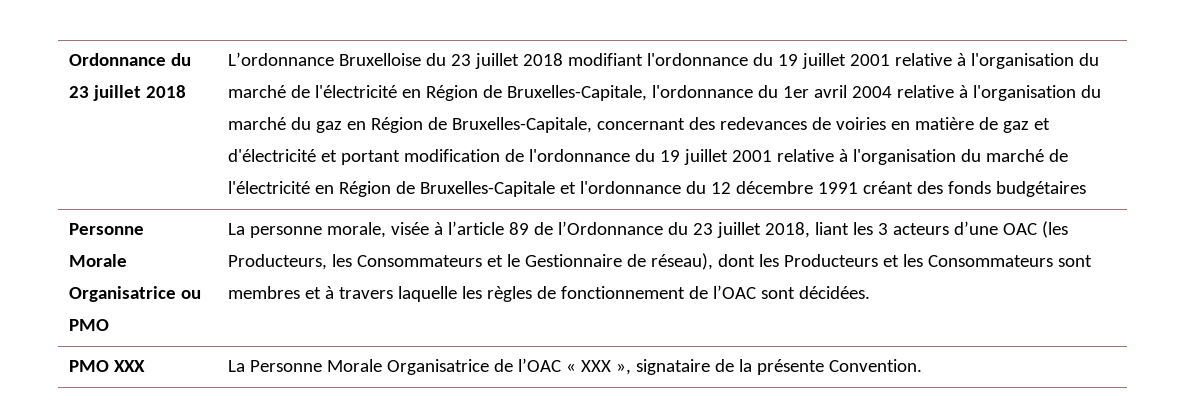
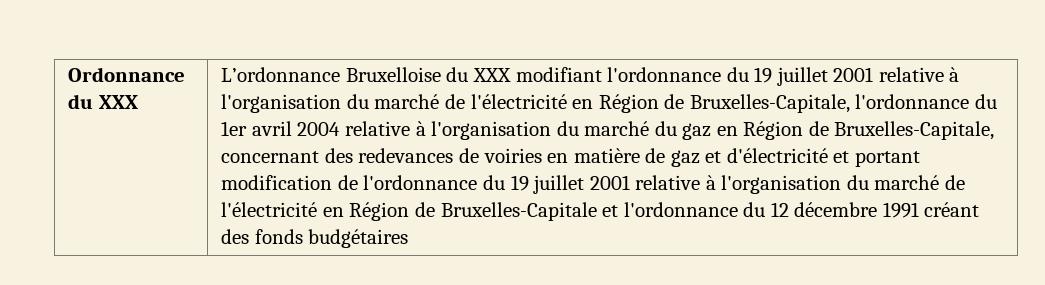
- Ordonnance du 23 juillet 2018
+ Ordonnance du XXX
- L’ordonnance Bruxelloise du 23 juillet 2018 modifiant l'ordonnance du 19 juillet 2001 relative à l'organisation du marché de l'électricité en Région de Bruxelles-Capitale, l'ordonnance du 1er avril 2004 relative à l'organisation du marché du gaz en Région de Bruxelles-Capitale, concernant des redevances de voiries en matière de gaz et d'électricité et portant modification de l'ordonnance du 19 juillet 2001 relative à l'organisation du marché de l'électricité en Région de Bruxelles-Capitale et l'ordonnance du 12 décembre 1991 créant des fonds budgétaires
+ L’ordonnance Bruxelloise du XXX modifiant l'ordonnance du 19 juillet 2001 relative à l'organisation du marché de l'électricité en Région de Bruxelles-Capitale, l'ordonnance du 1er avril 2004 relative à l'organisation du marché du gaz en Région de Bruxelles-Capitale, concernant des redevances de voiries en matière de gaz et d'électricité et portant modification de l'ordonnance du 19 juillet 2001 relative à l'organisation du marché de l'électricité en Région de Bruxelles-Capitale et l'ordonnance du 12 décembre 1991 créant des fonds budgétaires
- Personne Morale Organisatrice ou PMO | La personne morale, visée à l’article 89 de l’Ordonnance du 23 juillet 2018, liant les 3 acteurs d’une OAC (les Producteurs, les Consommateurs et le Gestionnaire de réseau), dont les Producteurs et les Consommateurs sont membres et à travers laquelle les règles de fonctionnement de l’OAC sont décidées.
- PMO XXX | La Personne Morale Organisatrice de l’OAC « XXX », signataire de la présente Convention.

